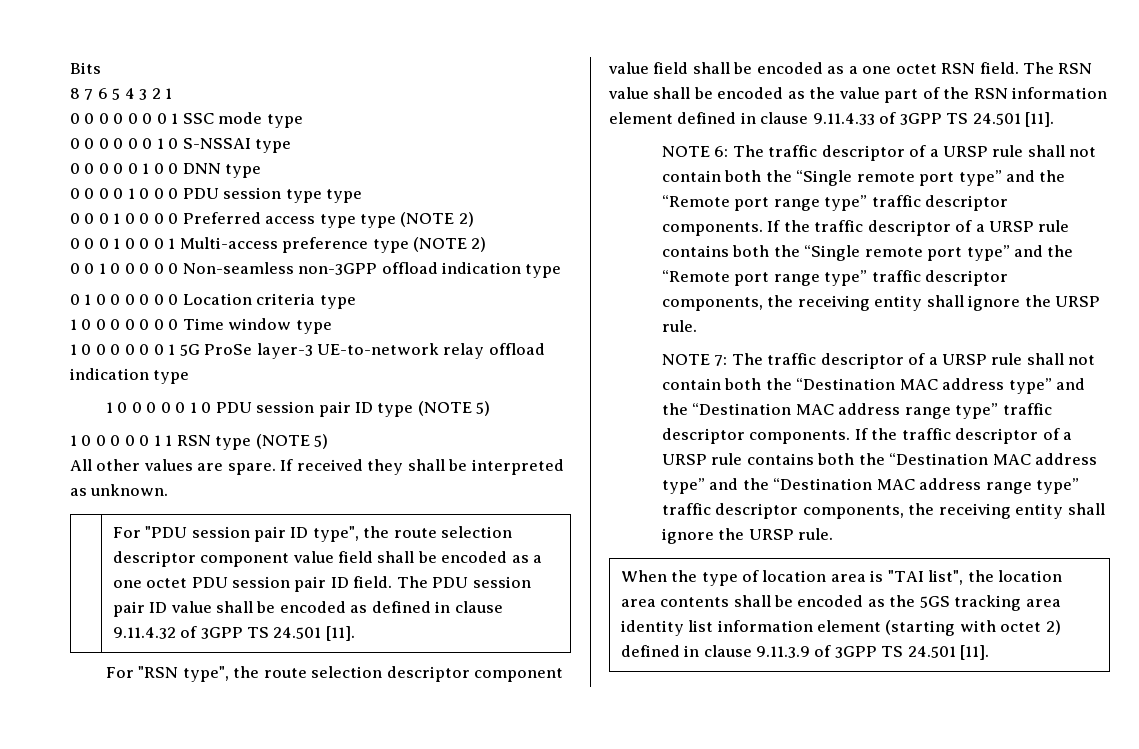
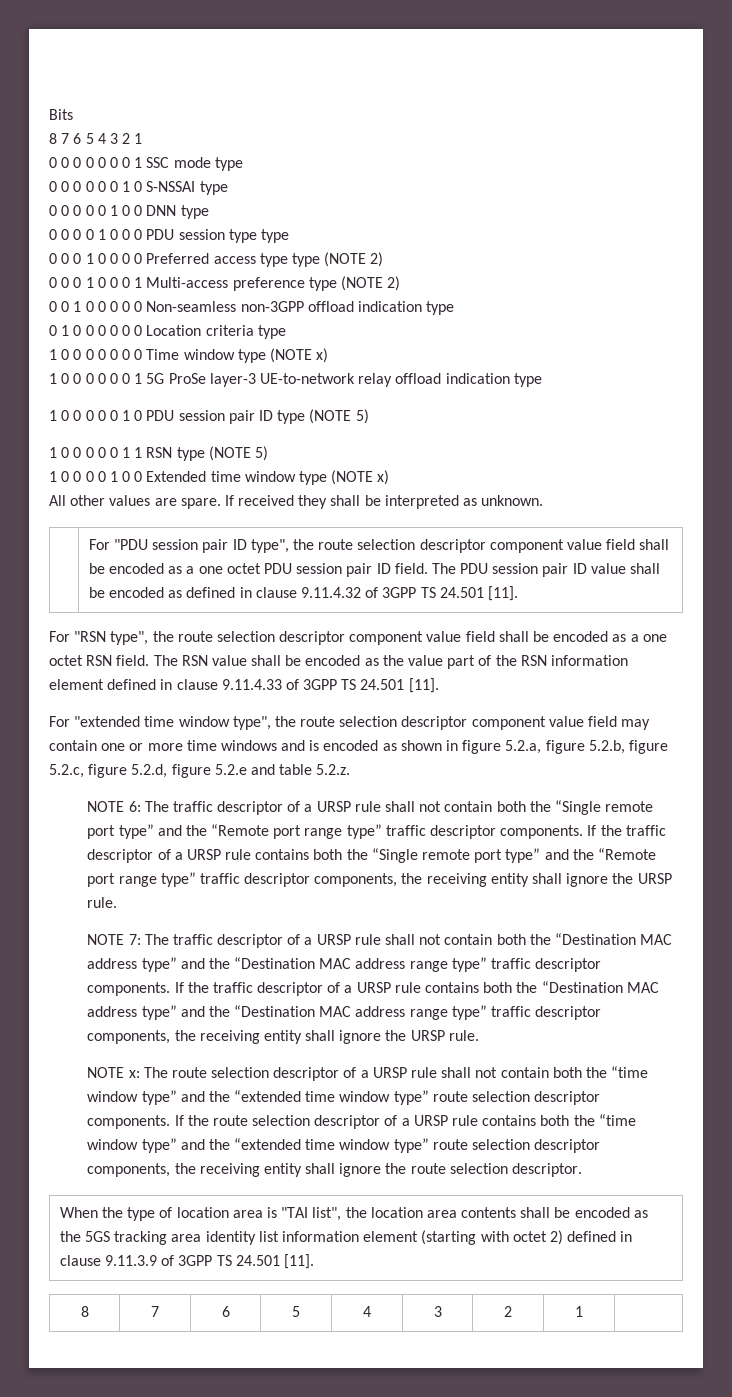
- 1 0 0 0 0 0 0 0 Time window type
+ 1 0 0 0 0 0 0 0 Time window type (NOTE x)
+ 1 0 0 0 0 1 0 0 Extended time window type (NOTE x)
+ For "extended time window type", the route selection descriptor component value field may contain one or more time windows and is encoded as shown in figure 5.2.a, figure 5.2.b, figure 5.2.c, figure 5.2.d, figure 5.2.e and table 5.2.z.
+ NOTE x: The route selection descriptor of a URSP rule shall not contain both the “time window type” and the “extended time window type” route selection descriptor components. If the route selection descriptor of a URSP rule contains both the “time window type” and the “extended time window type” route selection descriptor components, the receiving entity shall ignore the route selection descriptor.
+ 8 | 7 | 6 | 5 | 4 | 3 | 2 | 1 |

